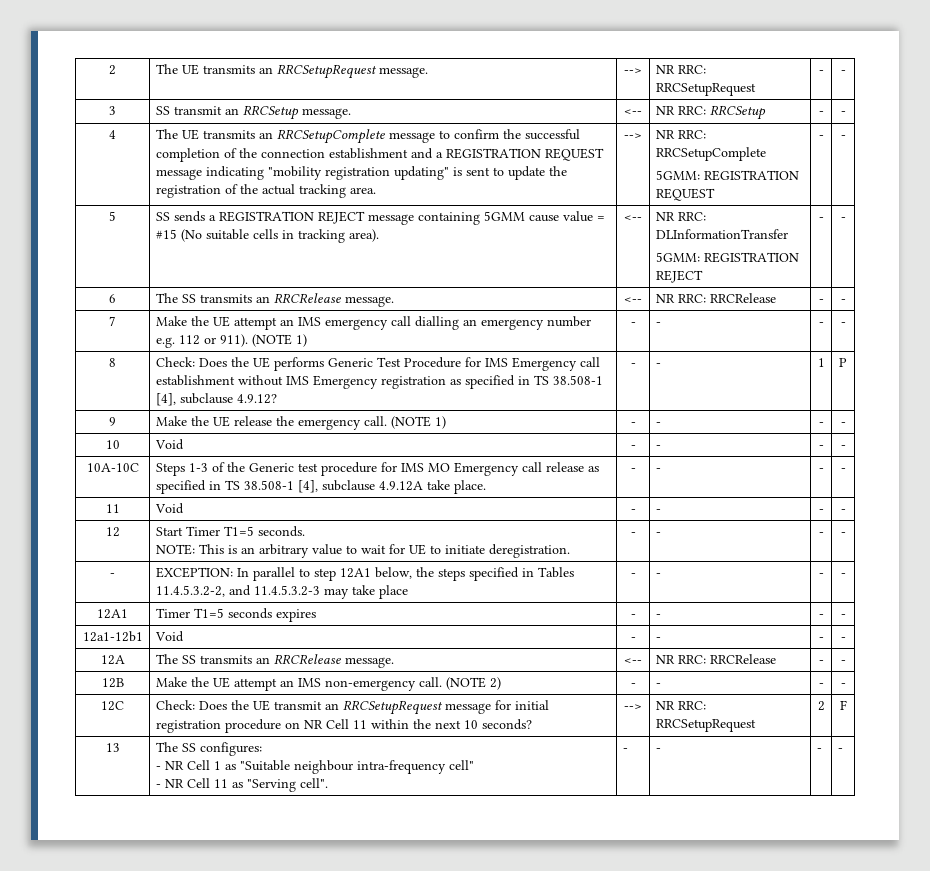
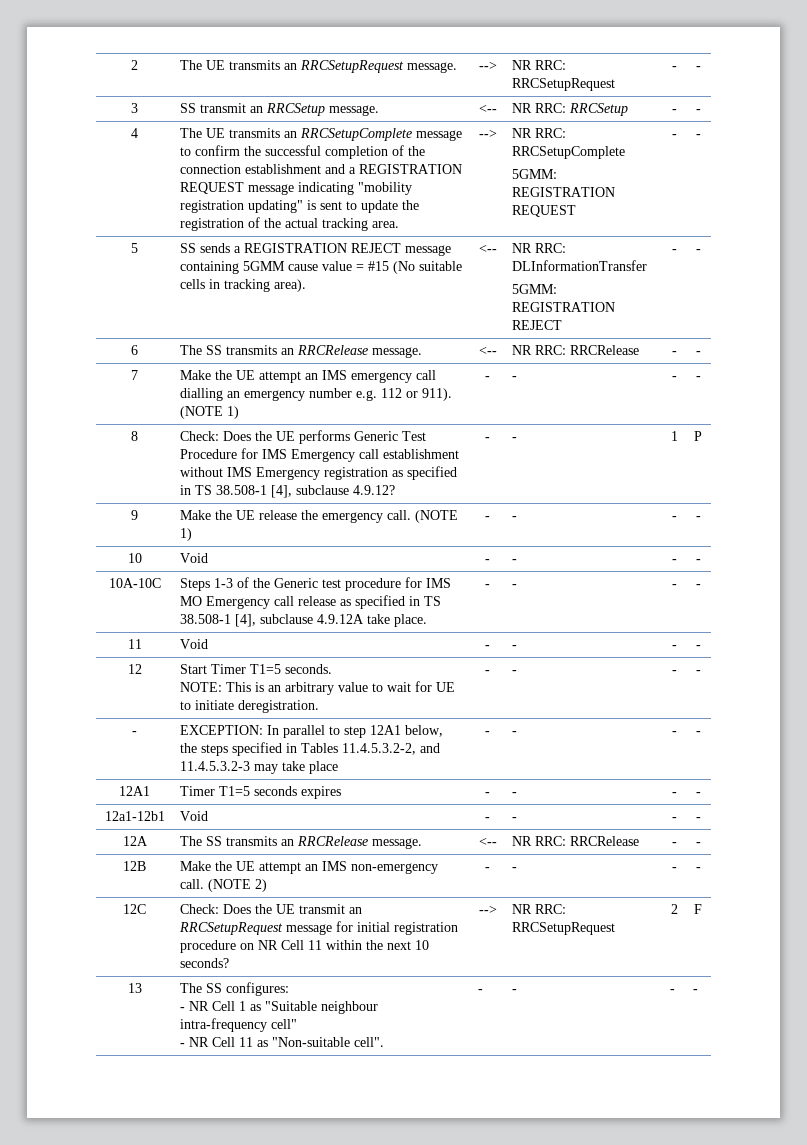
  13 | The SS configures:
  - NR Cell 1 as "Suitable neighbour intra-frequency cell"
- - NR Cell 11 as "Serving cell". | - | - | - | -
+ - NR Cell 11 as "Non-suitable cell". | - | - | - | -

